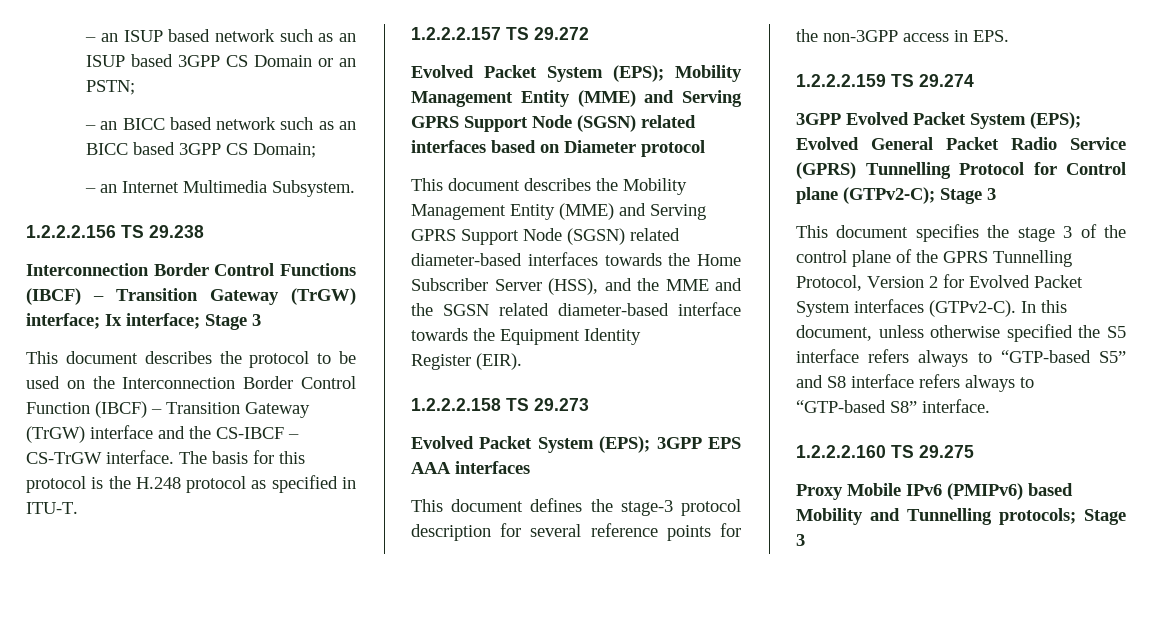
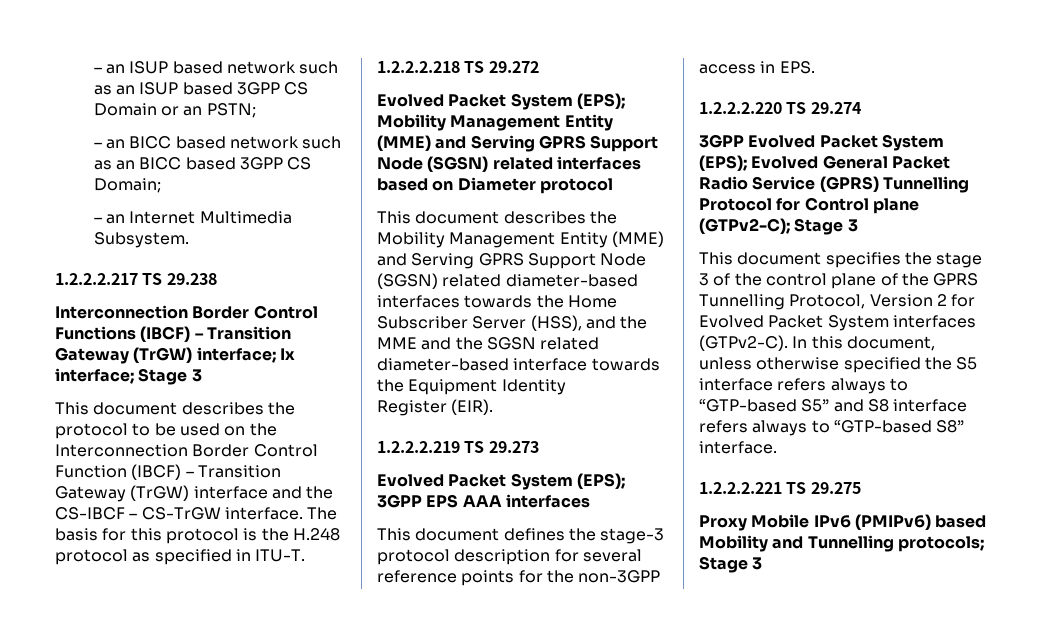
- 1.2.2.2.156 TS 29.238
+ 1.2.2.2.217 TS 29.238
- 1.2.2.2.157 TS 29.272
+ 1.2.2.2.218 TS 29.272
- 1.2.2.2.158 TS 29.273
+ 1.2.2.2.219 TS 29.273
- 1.2.2.2.159 TS 29.274
+ 1.2.2.2.220 TS 29.274
- 1.2.2.2.160 TS 29.275
+ 1.2.2.2.221 TS 29.275

